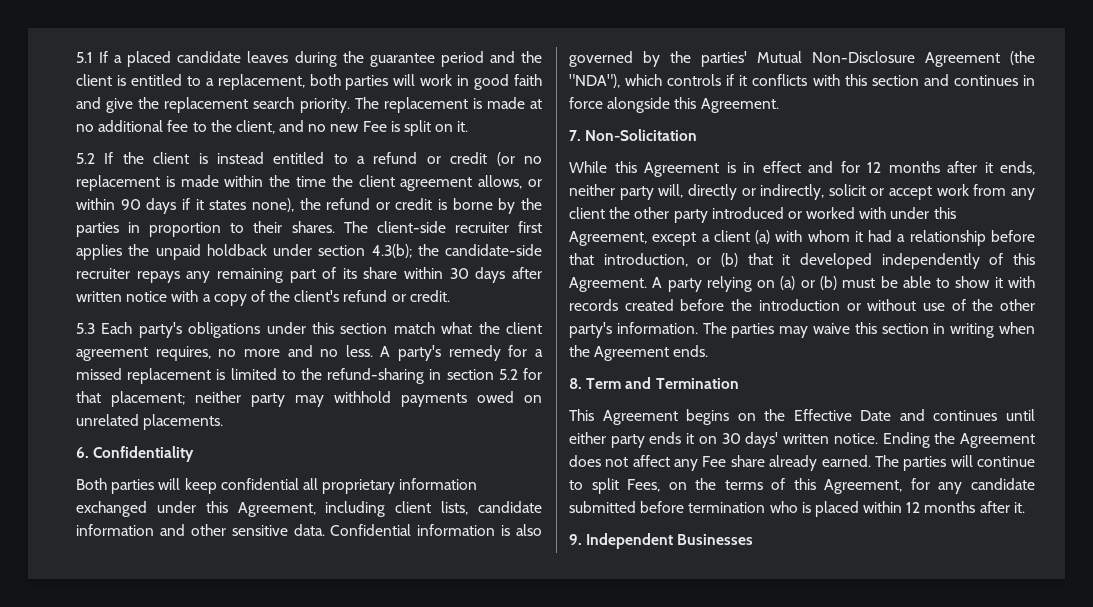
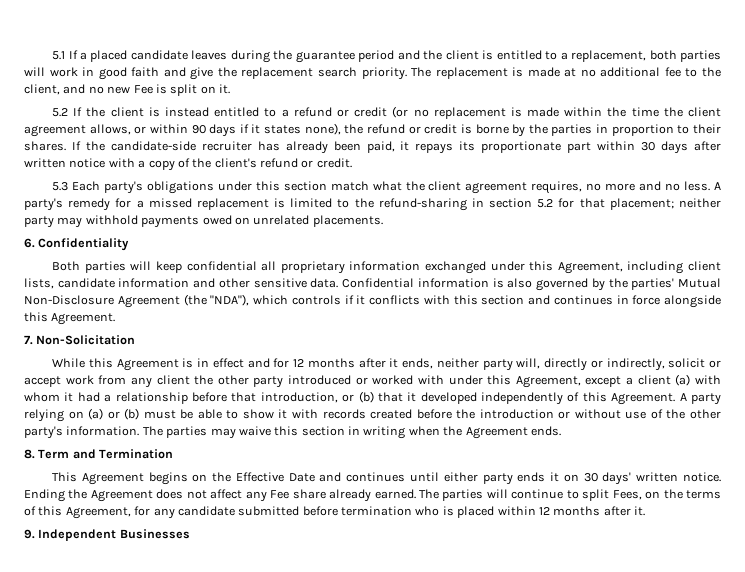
- The client-side recruiter first applies the unpaid holdback under section 4.3(b); the candidate-side recruiter repays any remaining part of its share within 30 days after written notice with a copy of the client's refund or credit.
+ If the candidate-side recruiter has already been paid, it repays its proportionate part within 30 days after written notice with a copy of the client's refund or credit.

